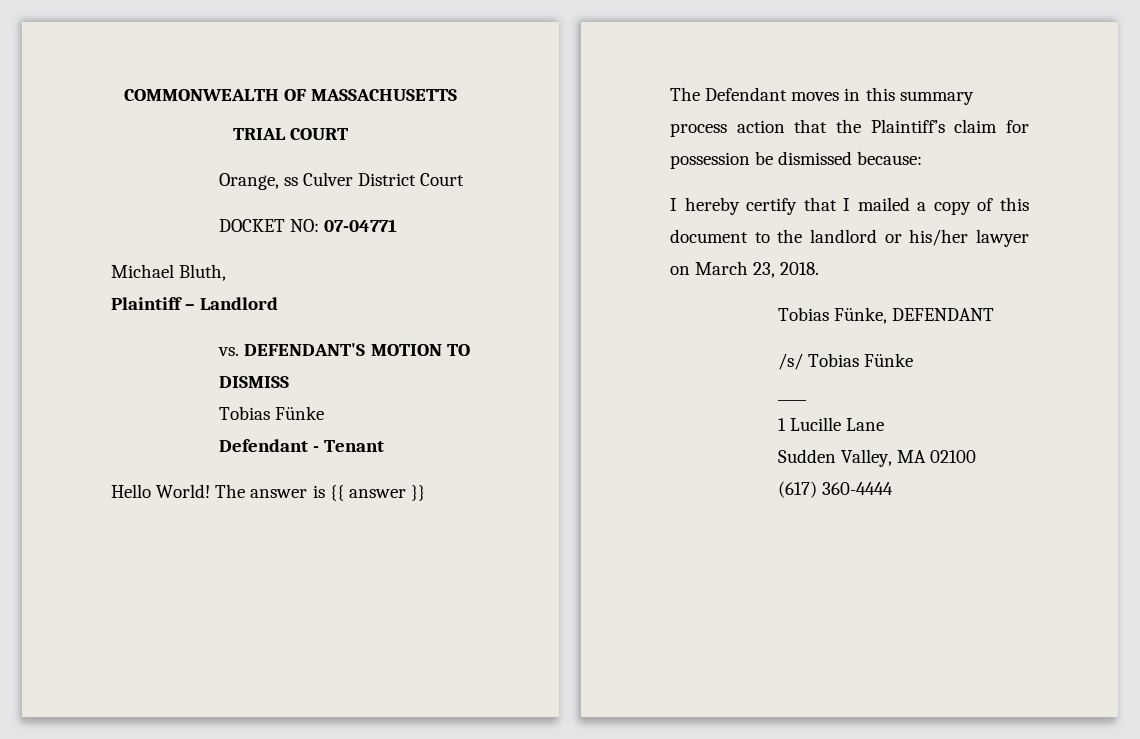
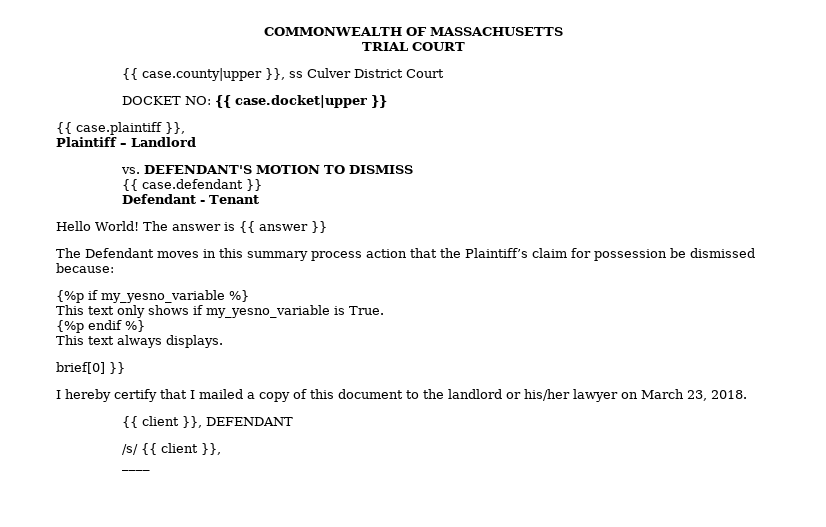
- Orange, ss Culver District Court
+ {{ case.county|upper }}, ss Culver District Court
- DOCKET NO: 07-04771
- Michael Bluth,
+ DOCKET NO: {{ case.docket|upper }}
+ {{ case.plaintiff }},
  vs. DEFENDANT'S MOTION TO DISMISS
- Tobias Fünke
+ {{ case.defendant }}
+ {%p if my_yesno_variable %}
+ This text only shows if my_yesno_variable is True.
+ {%p endif %}
+ This text always displays.
+ brief[0] }}
- Tobias Fünke, DEFENDANT
+ {{ client }}, DEFENDANT
- /s/ Tobias Fünke
+ /s/ {{ client }},
  ____
- 1 Lucille Lane
- Sudden Valley, MA 02100
- (617) 360-4444

